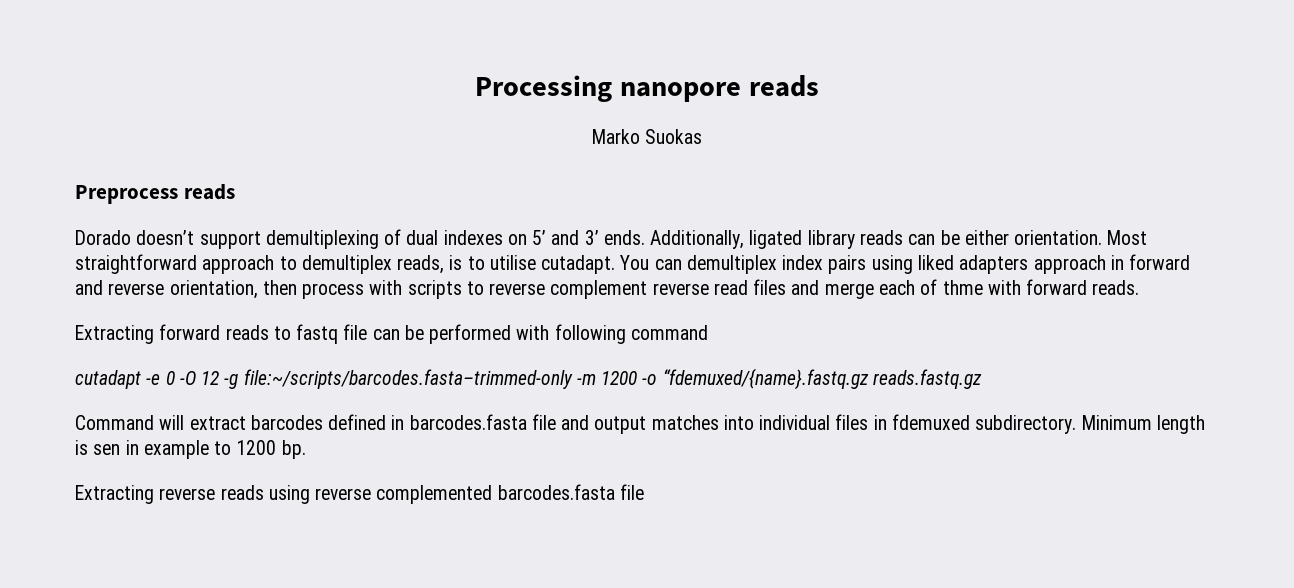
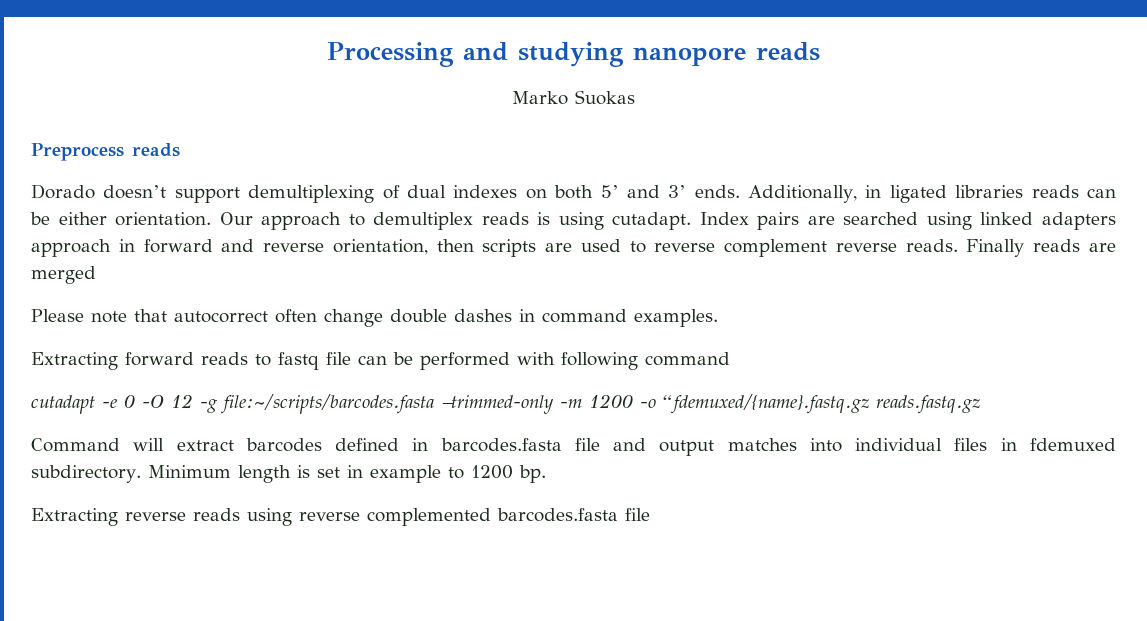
- Processing nanopore reads
+ Processing and studying nanopore reads
- Dorado doesn’t support demultiplexing of dual indexes on 5’ and 3’ ends.
+ Dorado doesn’t support demultiplexing of dual indexes on both 5’ and 3’ ends.
- Additionally, ligated library reads can be either orientation.
+ Additionally, in ligated libraries reads can be either orientation.
- Most straightforward approach to demultiplex reads, is to utilise cutadapt. You can demultiplex index pairs using liked adapters approach in forward and reverse orientation, then process with scripts to reverse complement reverse read files and merge each of thme with forward reads.
+ Our approach to demultiplex reads is using cutadapt. Index pairs are searched using linked adapters approach in forward and reverse orientation, then scripts are used to reverse complement reverse reads. Finally reads are merged
+ Please note that autocorrect often change double dashes in command examples.
- cutadapt -e 0 -O 12 -g file:~/scripts/barcodes.fasta–trimmed-only -m 1200 -o “fdemuxed/{name}.fastq.gz reads.fastq.gz
+ cutadapt -e 0 -O 12 -g file:~/scripts/barcodes.fasta –trimmed-only -m 1200 -o “fdemuxed/{name}.fastq.gz reads.fastq.gz
- Minimum length is sen in example to 1200 bp.
+ Minimum length is set in example to 1200 bp.

